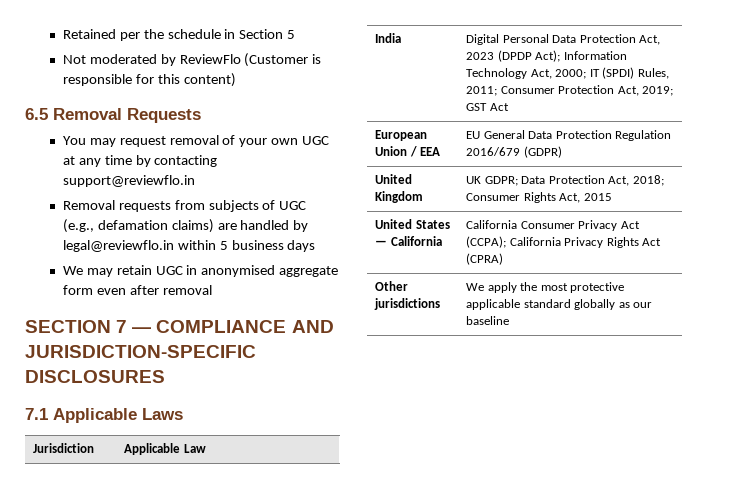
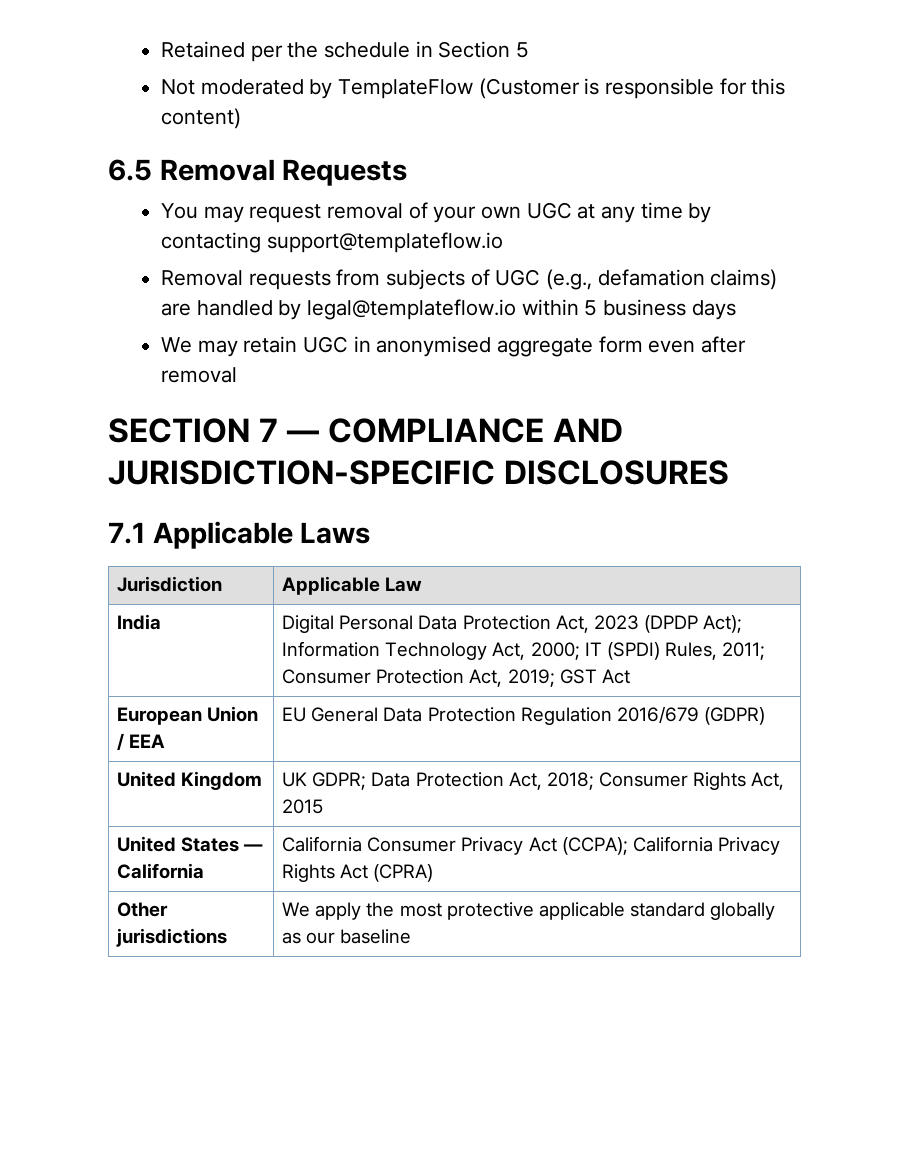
- Not moderated by ReviewFlo (Customer is responsible for this content)
+ Not moderated by TemplateFlow (Customer is responsible for this content)
- You may request removal of your own UGC at any time by contacting support@reviewflo.in
+ You may request removal of your own UGC at any time by contacting support@templateflow.io
- Removal requests from subjects of UGC (e.g., defamation claims) are handled by legal@reviewflo.in within 5 business days
+ Removal requests from subjects of UGC (e.g., defamation claims) are handled by legal@templateflow.io within 5 business days

